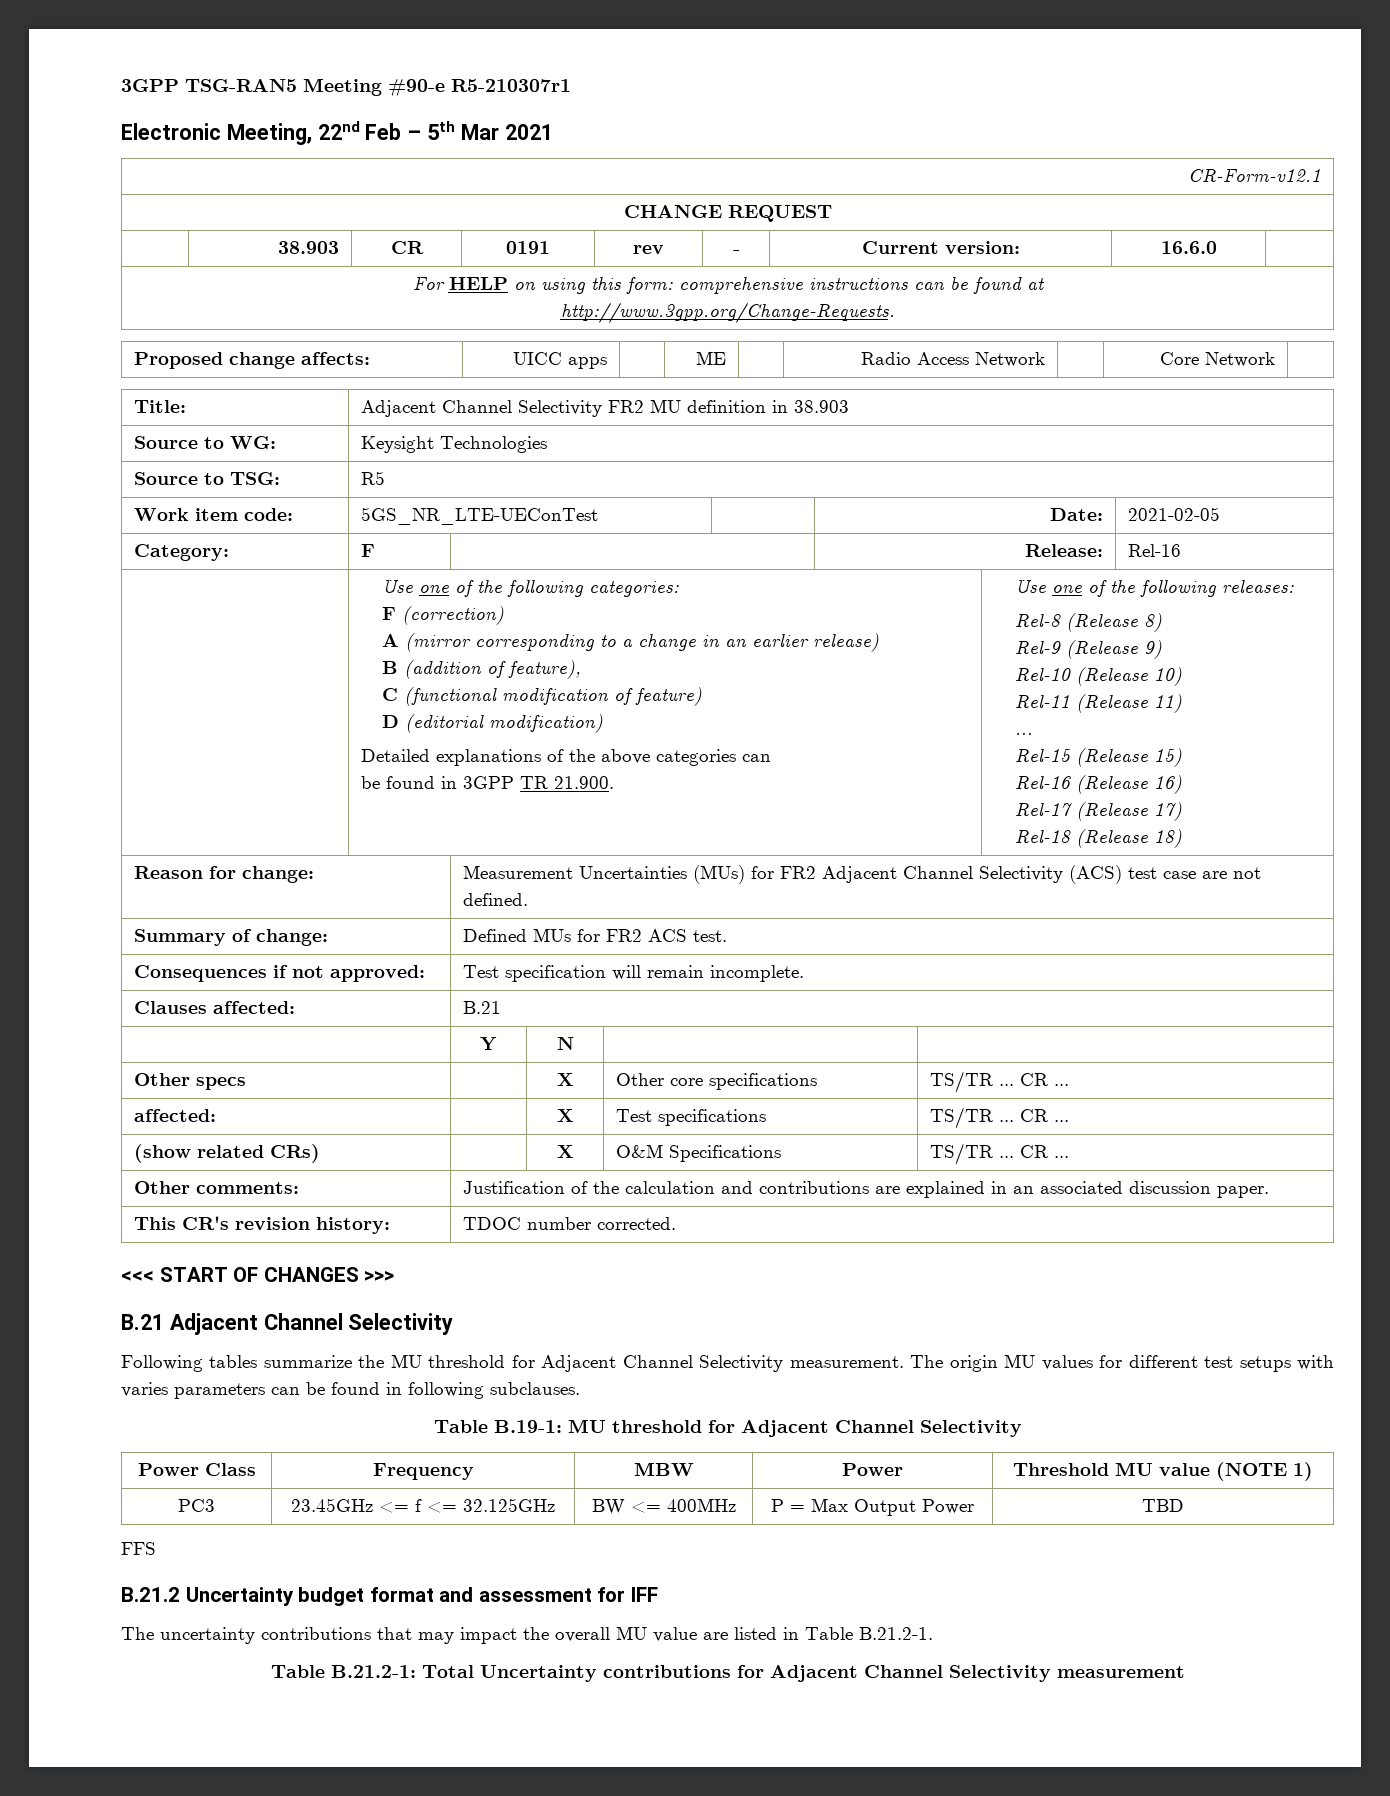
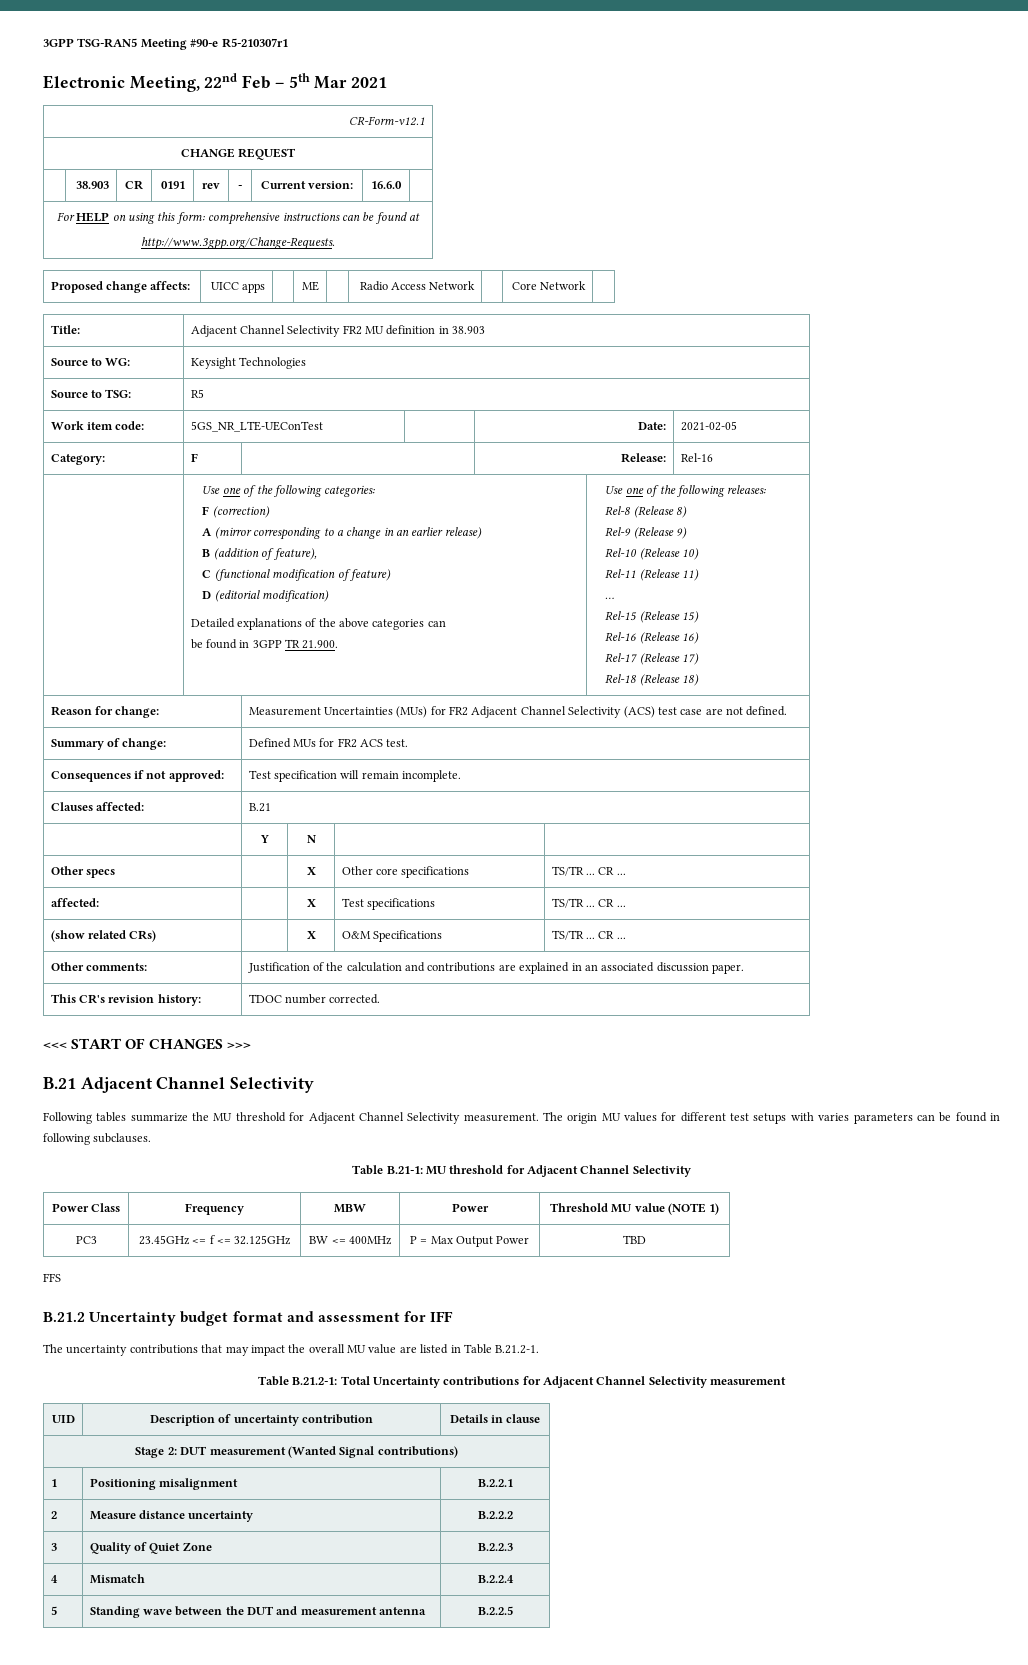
- Table B.19-1: MU threshold for Adjacent Channel Selectivity
+ Table B.21-1: MU threshold for Adjacent Channel Selectivity
+ UID | Description of uncertainty contribution | Details in clause
+ Stage 2: DUT measurement (Wanted Signal contributions)
+ 1 | Positioning misalignment | B.2.2.1
+ 2 | Measure distance uncertainty | B.2.2.2
+ 3 | Quality of Quiet Zone | B.2.2.3
+ 4 | Mismatch | B.2.2.4
+ 5 | Standing wave between the DUT and measurement antenna | B.2.2.5

